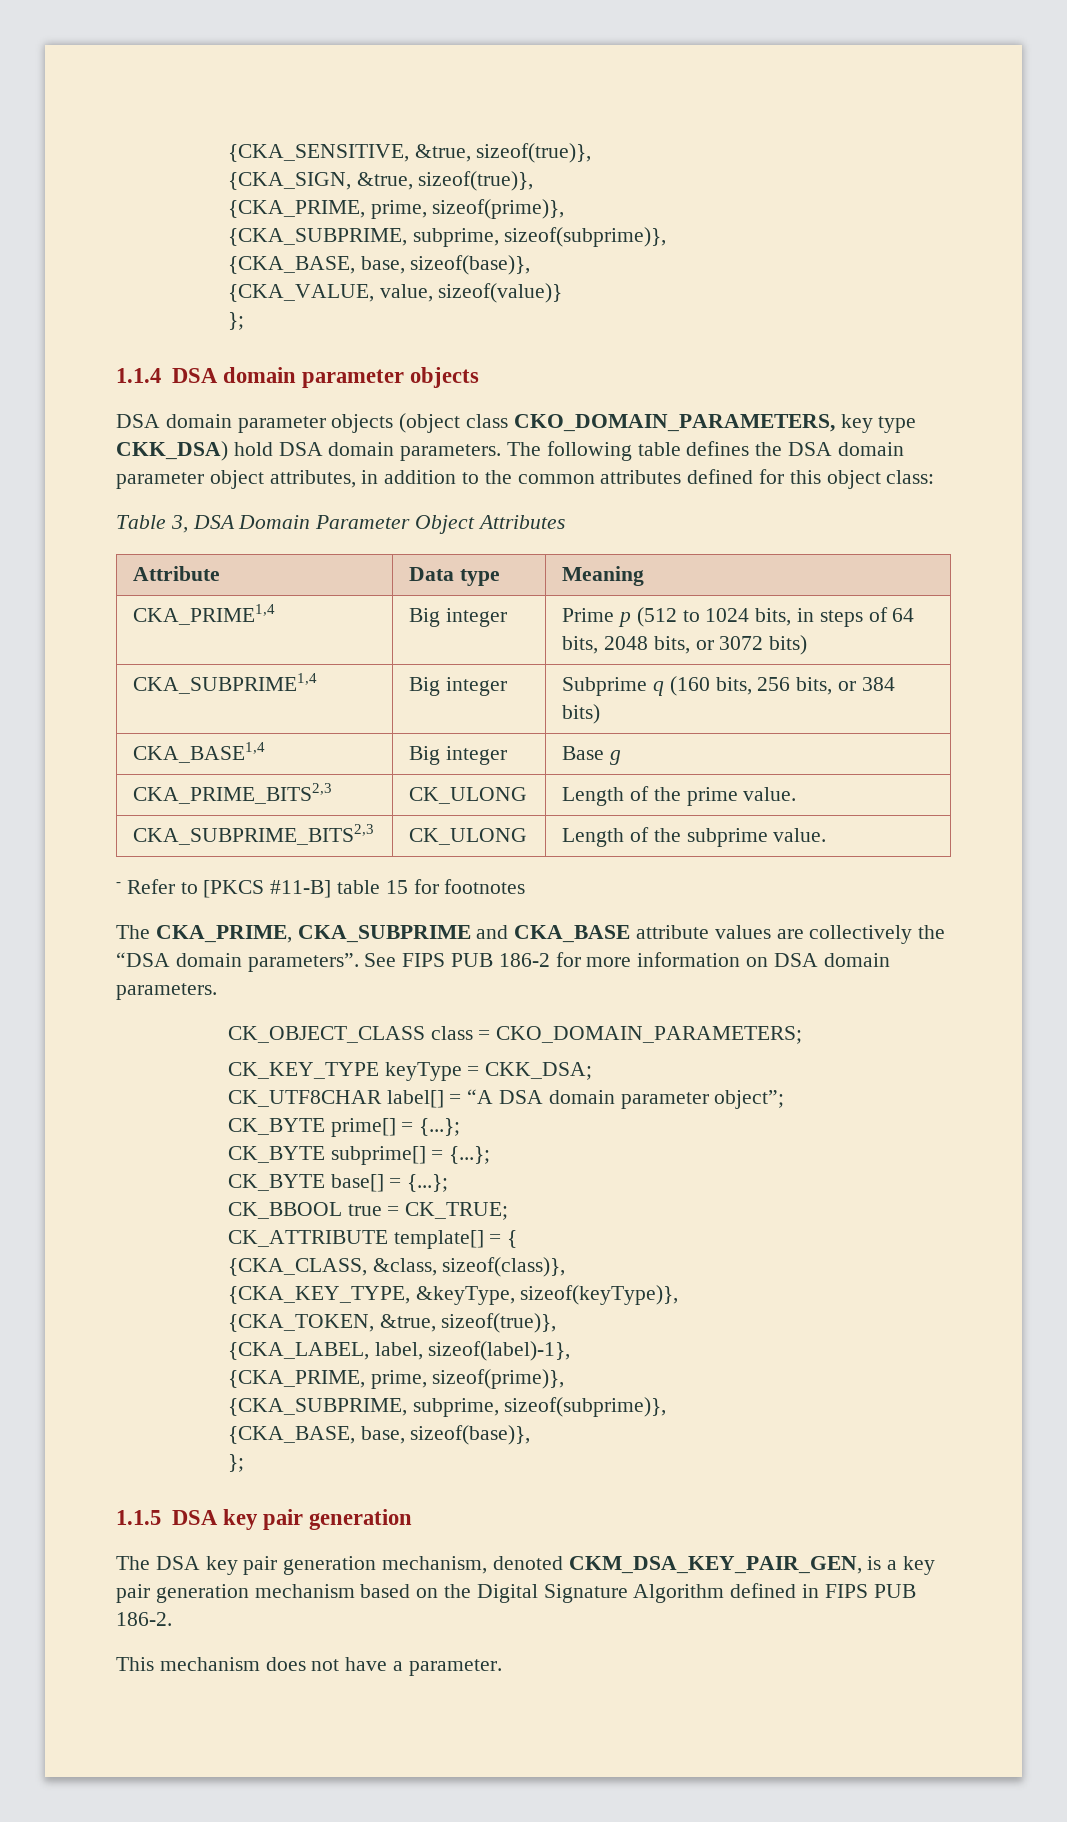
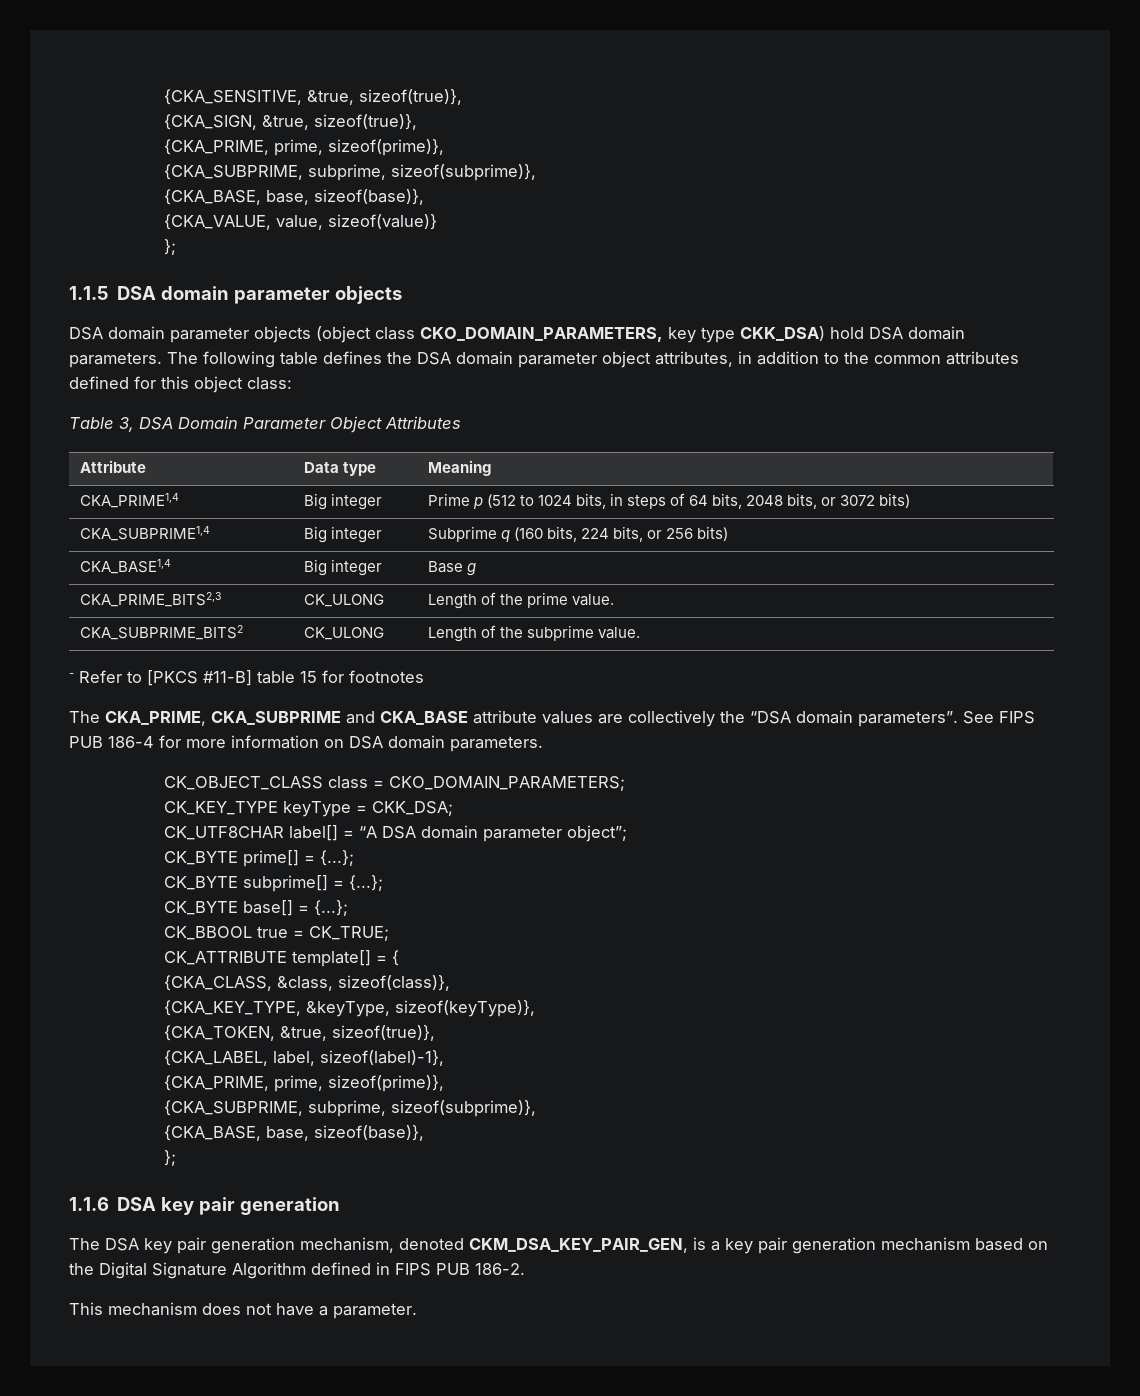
- 1.1.4 DSA domain parameter objects
+ 1.1.5 DSA domain parameter objects
- CKA_SUBPRIME1,4 | Big integer | Subprime q (160 bits, 256 bits, or 384 bits)
+ CKA_SUBPRIME1,4 | Big integer | Subprime q (160 bits, 224 bits, or 256 bits)
- CKA_SUBPRIME_BITS2,3 | CK_ULONG | Length of the subprime value.
+ CKA_SUBPRIME_BITS2 | CK_ULONG | Length of the subprime value.
- See FIPS PUB 186-2 for more information on DSA domain parameters.
+ See FIPS PUB 186-4 for more information on DSA domain parameters.
- 1.1.5 DSA key pair generation
+ 1.1.6 DSA key pair generation

